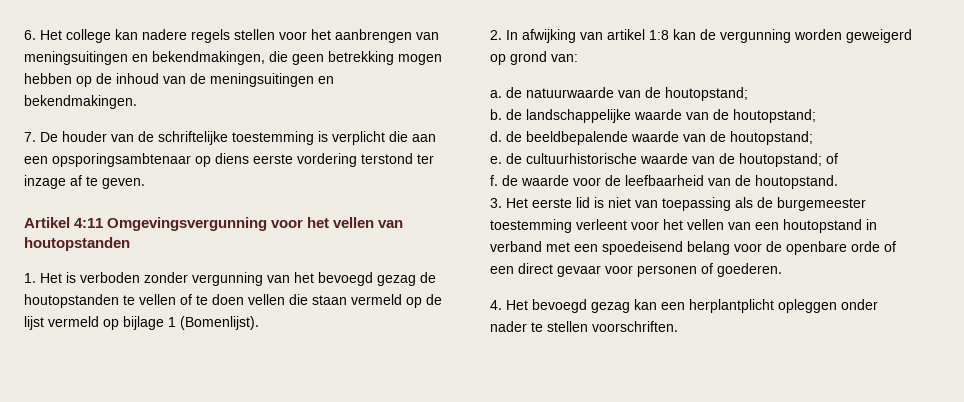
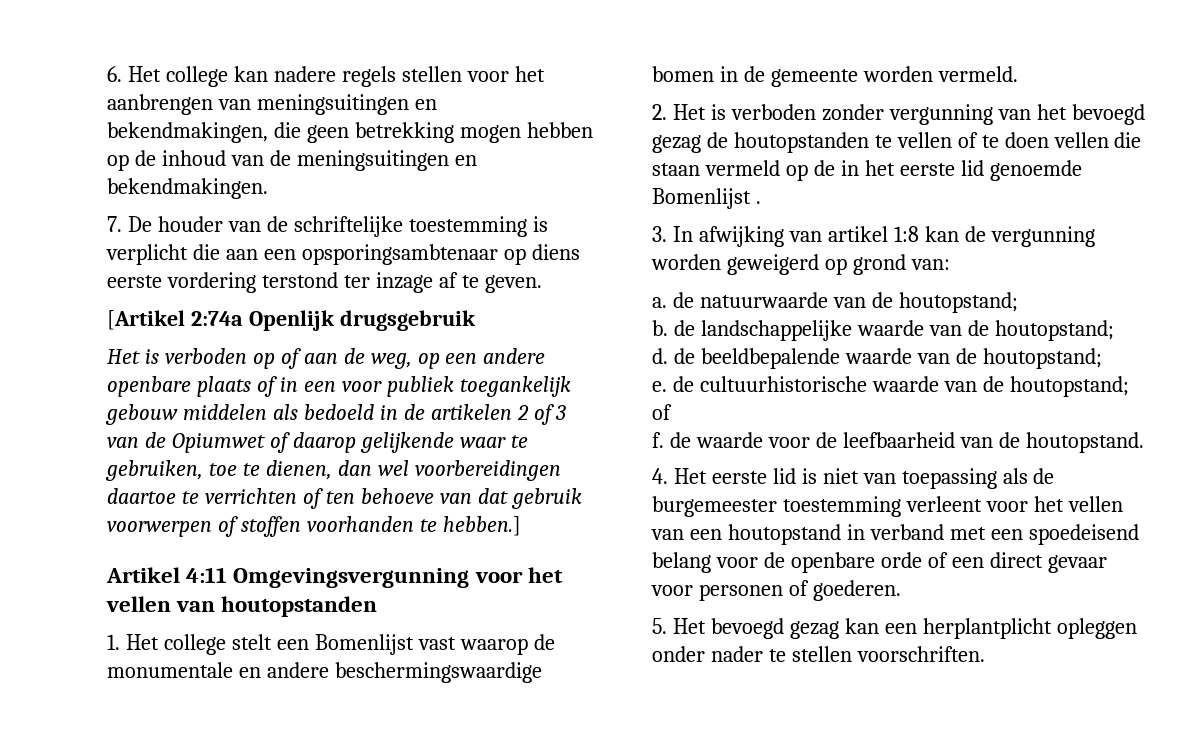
+ [Artikel 2:74a Openlijk drugsgebruik
+ Het is verboden op of aan de weg, op een andere openbare plaats of in een voor publiek toegankelijk gebouw middelen als bedoeld in de artikelen 2 of 3 van de Opiumwet of daarop gelijkende waar te gebruiken, toe te dienen, dan wel voorbereidingen daartoe te verrichten of ten behoeve van dat gebruik voorwerpen of stoffen voorhanden te hebben.]
- 1. Het is verboden zonder vergunning van het bevoegd gezag de houtopstanden te vellen of te doen vellen die staan vermeld op de lijst vermeld op bijlage 1 (Bomenlijst).
- 2. In afwijking van artikel 1:8 kan de vergunning worden geweigerd op grond van:
+ 1. Het college stelt een Bomenlijst vast waarop de monumentale en andere beschermingswaardige bomen in de gemeente worden vermeld.
+ 2. Het is verboden zonder vergunning van het bevoegd gezag de houtopstanden te vellen of te doen vellen die staan vermeld op de in het eerste lid genoemde Bomenlijst .
+ 3. In afwijking van artikel 1:8 kan de vergunning worden geweigerd op grond van:
- 3. Het eerste lid is niet van toepassing als de burgemeester toestemming verleent voor het vellen van een houtopstand in verband met een spoedeisend belang voor de openbare orde of een direct gevaar voor personen of goederen.
+ 4. Het eerste lid is niet van toepassing als de burgemeester toestemming verleent voor het vellen van een houtopstand in verband met een spoedeisend belang voor de openbare orde of een direct gevaar voor personen of goederen.
- 4. Het bevoegd gezag kan een herplantplicht opleggen onder nader te stellen voorschriften.
+ 5. Het bevoegd gezag kan een herplantplicht opleggen onder nader te stellen voorschriften.

